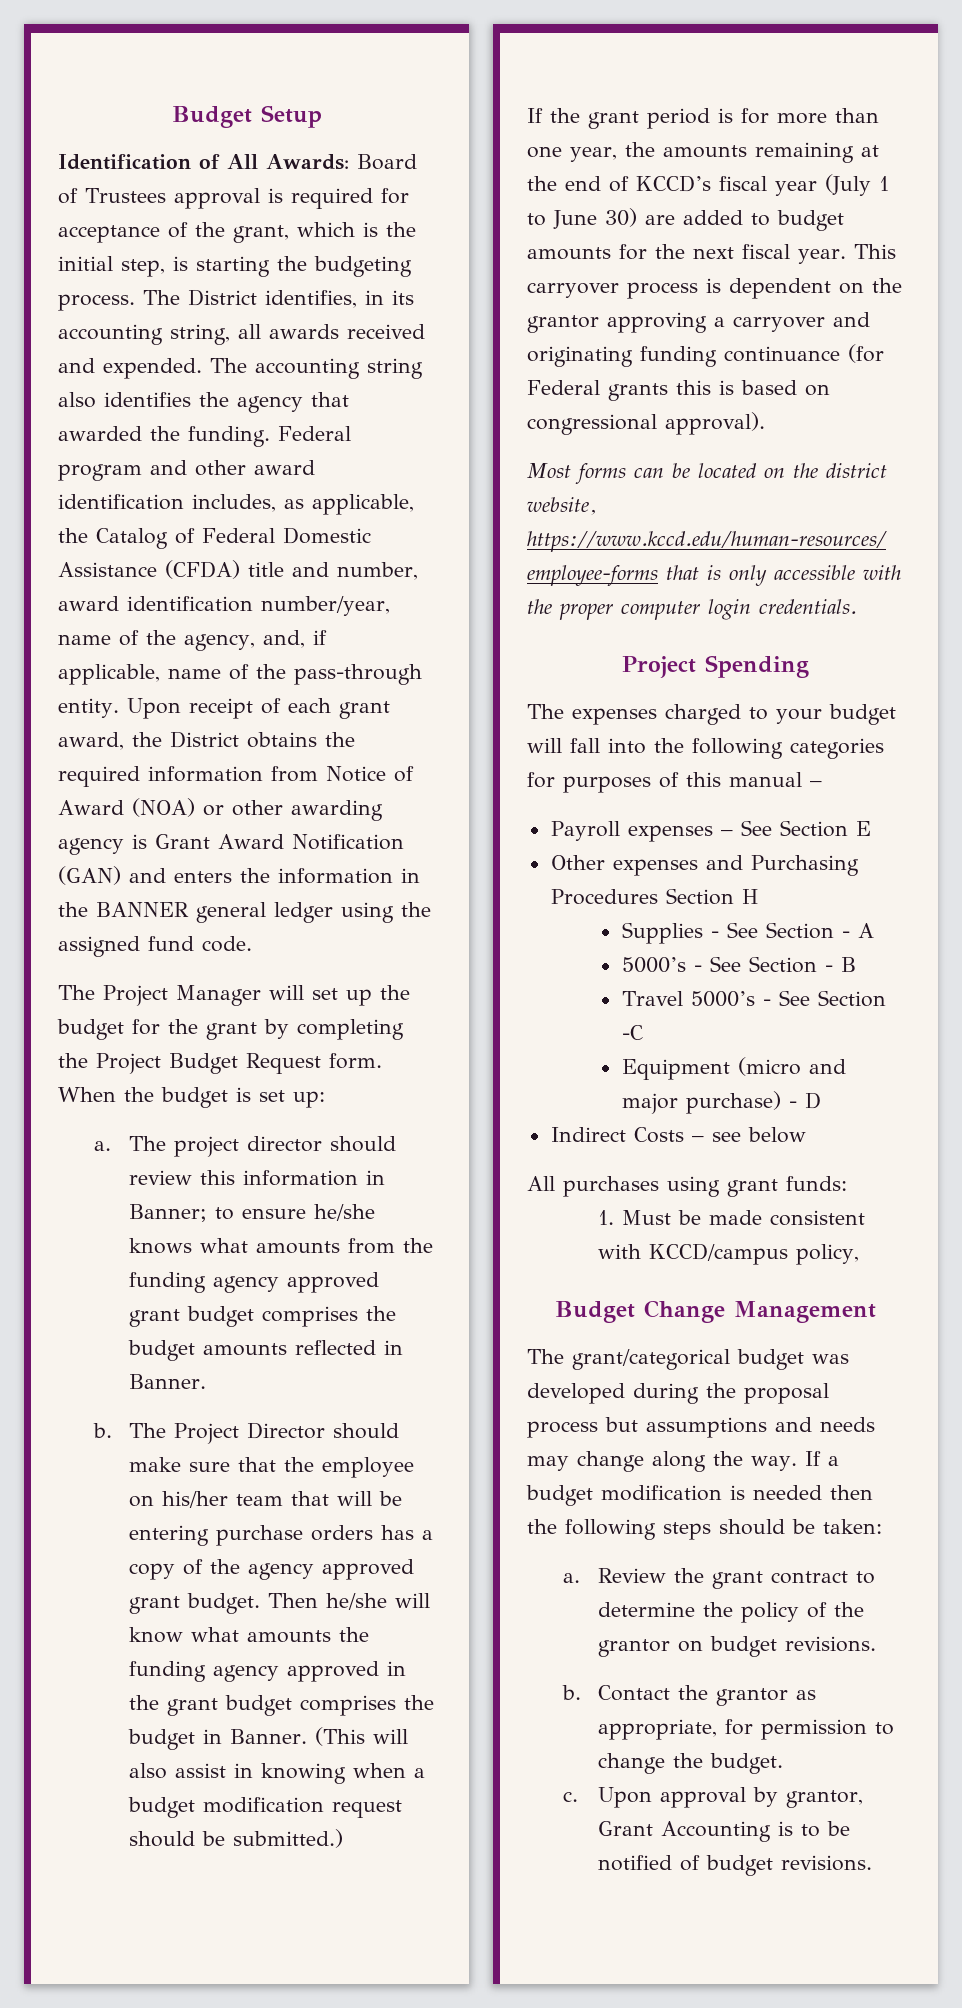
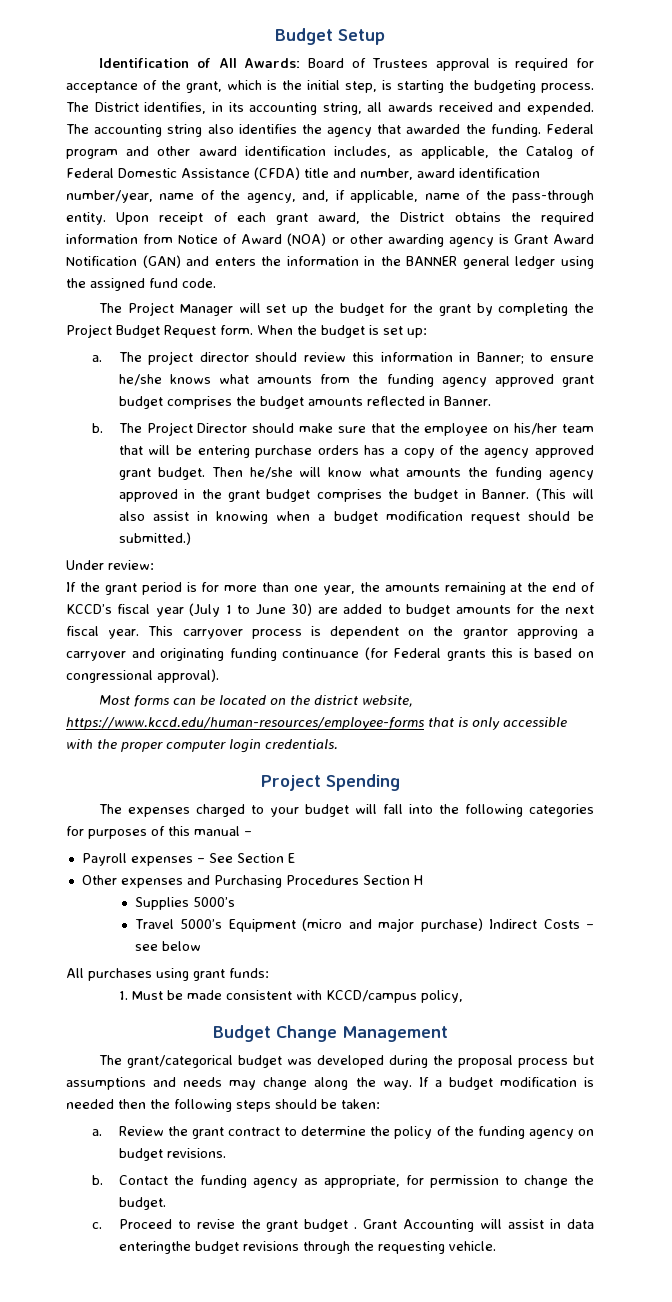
+ Under review:
- Supplies - See Section - A
- 5000’s - See Section - B
- Travel 5000’s - See Section -C
- Equipment (micro and major purchase) - D
- Indirect Costs – see below
+ Supplies 5000’s
+ Travel 5000’s Equipment (micro and major purchase) Indirect Costs – see below
- Review the grant contract to determine the policy of the grantor on budget revisions.
+ Review the grant contract to determine the policy of the funding agency on budget revisions.
- Contact the grantor as appropriate, for permission to change the budget.
+ Contact the funding agency as appropriate, for permission to change the budget.
- Upon approval by grantor, Grant Accounting is to be notified of budget revisions.
+ Proceed to revise the grant budget . Grant Accounting will assist in data enteringthe budget revisions through the requesting vehicle.

